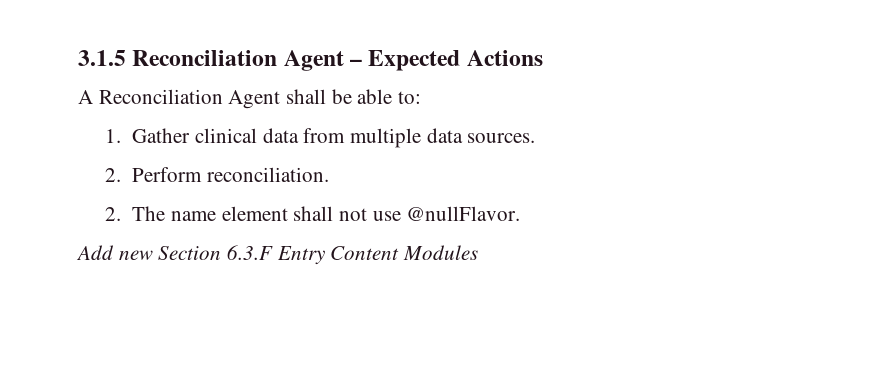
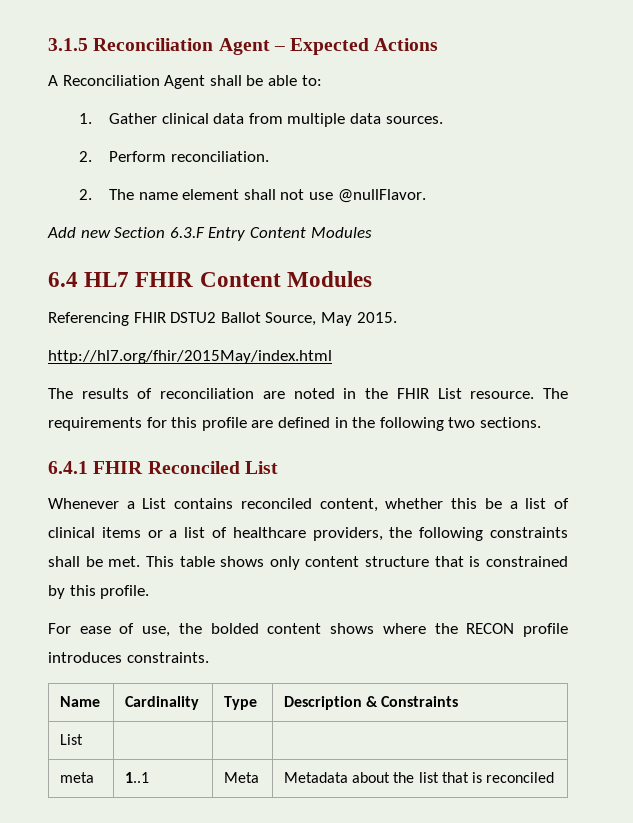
+ 6.4 HL7 FHIR Content Modules
+ Referencing FHIR DSTU2 Ballot Source, May 2015.
+ http://hl7.org/fhir/2015May/index.html
+ The results of reconciliation are noted in the FHIR List resource. The requirements for this profile are defined in the following two sections.
+ 6.4.1 FHIR Reconciled List
+ Whenever a List contains reconciled content, whether this be a list of clinical items or a list of healthcare providers, the following constraints shall be met. This table shows only content structure that is constrained by this profile.
+ For ease of use, the bolded content shows where the RECON profile introduces constraints.
+ Name | Cardinality | Type | Description & Constraints
+ List | | |
+ meta | 1..1 | Meta | Metadata about the list that is reconciled

